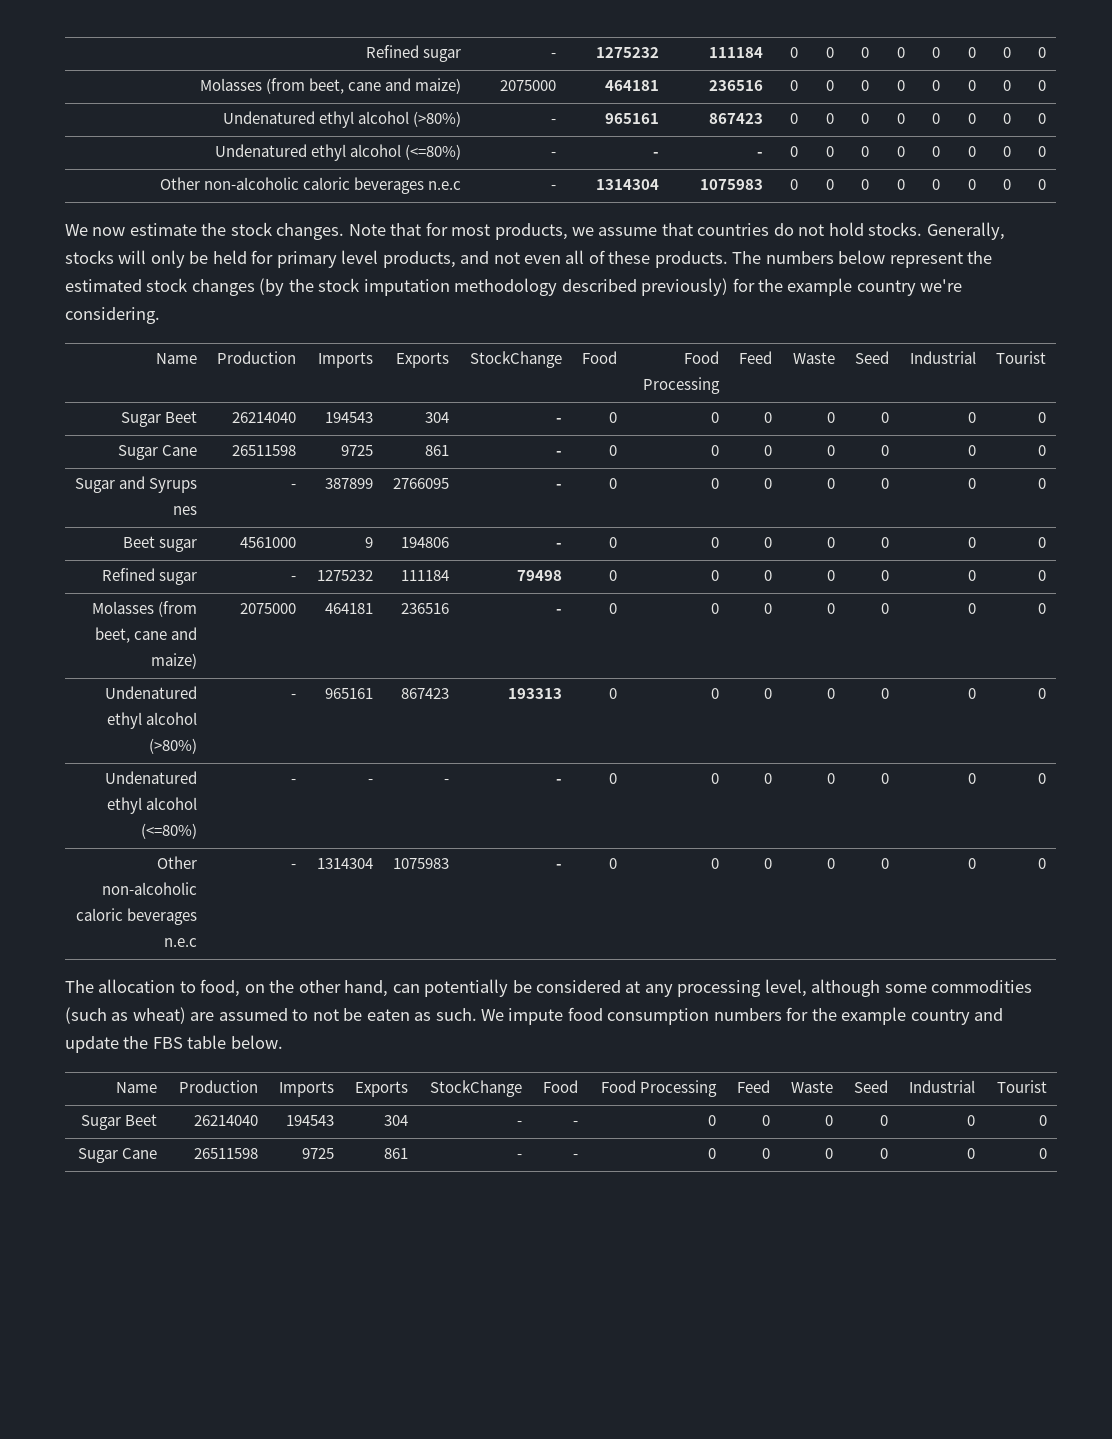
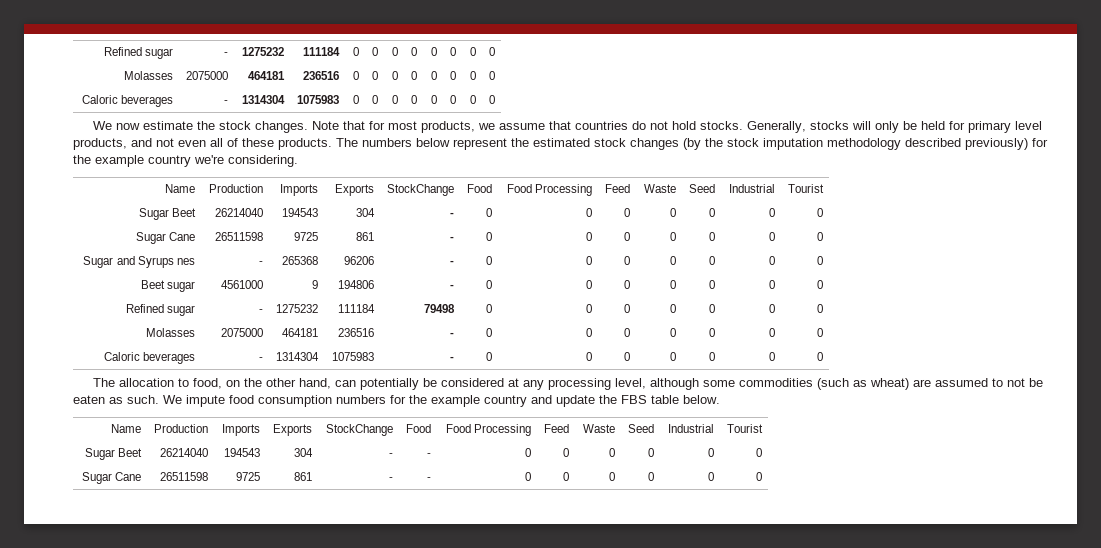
- Molasses (from beet, cane and maize) | 2075000 | 464181 | 236516 | 0 | 0 | 0 | 0 | 0 | 0 | 0 | 0
+ Molasses | 2075000 | 464181 | 236516 | 0 | 0 | 0 | 0 | 0 | 0 | 0 | 0
- Undenatured ethyl alcohol (>80%) | - | 965161 | 867423 | 0 | 0 | 0 | 0 | 0 | 0 | 0 | 0
- Undenatured ethyl alcohol (<=80%) | - | - | - | 0 | 0 | 0 | 0 | 0 | 0 | 0 | 0
- Other non-alcoholic caloric beverages n.e.c | - | 1314304 | 1075983 | 0 | 0 | 0 | 0 | 0 | 0 | 0 | 0
+ Caloric beverages | - | 1314304 | 1075983 | 0 | 0 | 0 | 0 | 0 | 0 | 0 | 0
- Sugar and Syrups nes | - | 387899 | 2766095 | - | 0 | 0 | 0 | 0 | 0 | 0 | 0
+ Sugar and Syrups nes | - | 265368 | 96206 | - | 0 | 0 | 0 | 0 | 0 | 0 | 0
- Molasses (from beet, cane and maize) | 2075000 | 464181 | 236516 | - | 0 | 0 | 0 | 0 | 0 | 0 | 0
+ Molasses | 2075000 | 464181 | 236516 | - | 0 | 0 | 0 | 0 | 0 | 0 | 0
- Undenatured ethyl alcohol (>80%) | - | 965161 | 867423 | 193313 | 0 | 0 | 0 | 0 | 0 | 0 | 0
- Undenatured ethyl alcohol (<=80%) | - | - | - | - | 0 | 0 | 0 | 0 | 0 | 0 | 0
- Other non-alcoholic caloric beverages n.e.c | - | 1314304 | 1075983 | - | 0 | 0 | 0 | 0 | 0 | 0 | 0
+ Caloric beverages | - | 1314304 | 1075983 | - | 0 | 0 | 0 | 0 | 0 | 0 | 0

